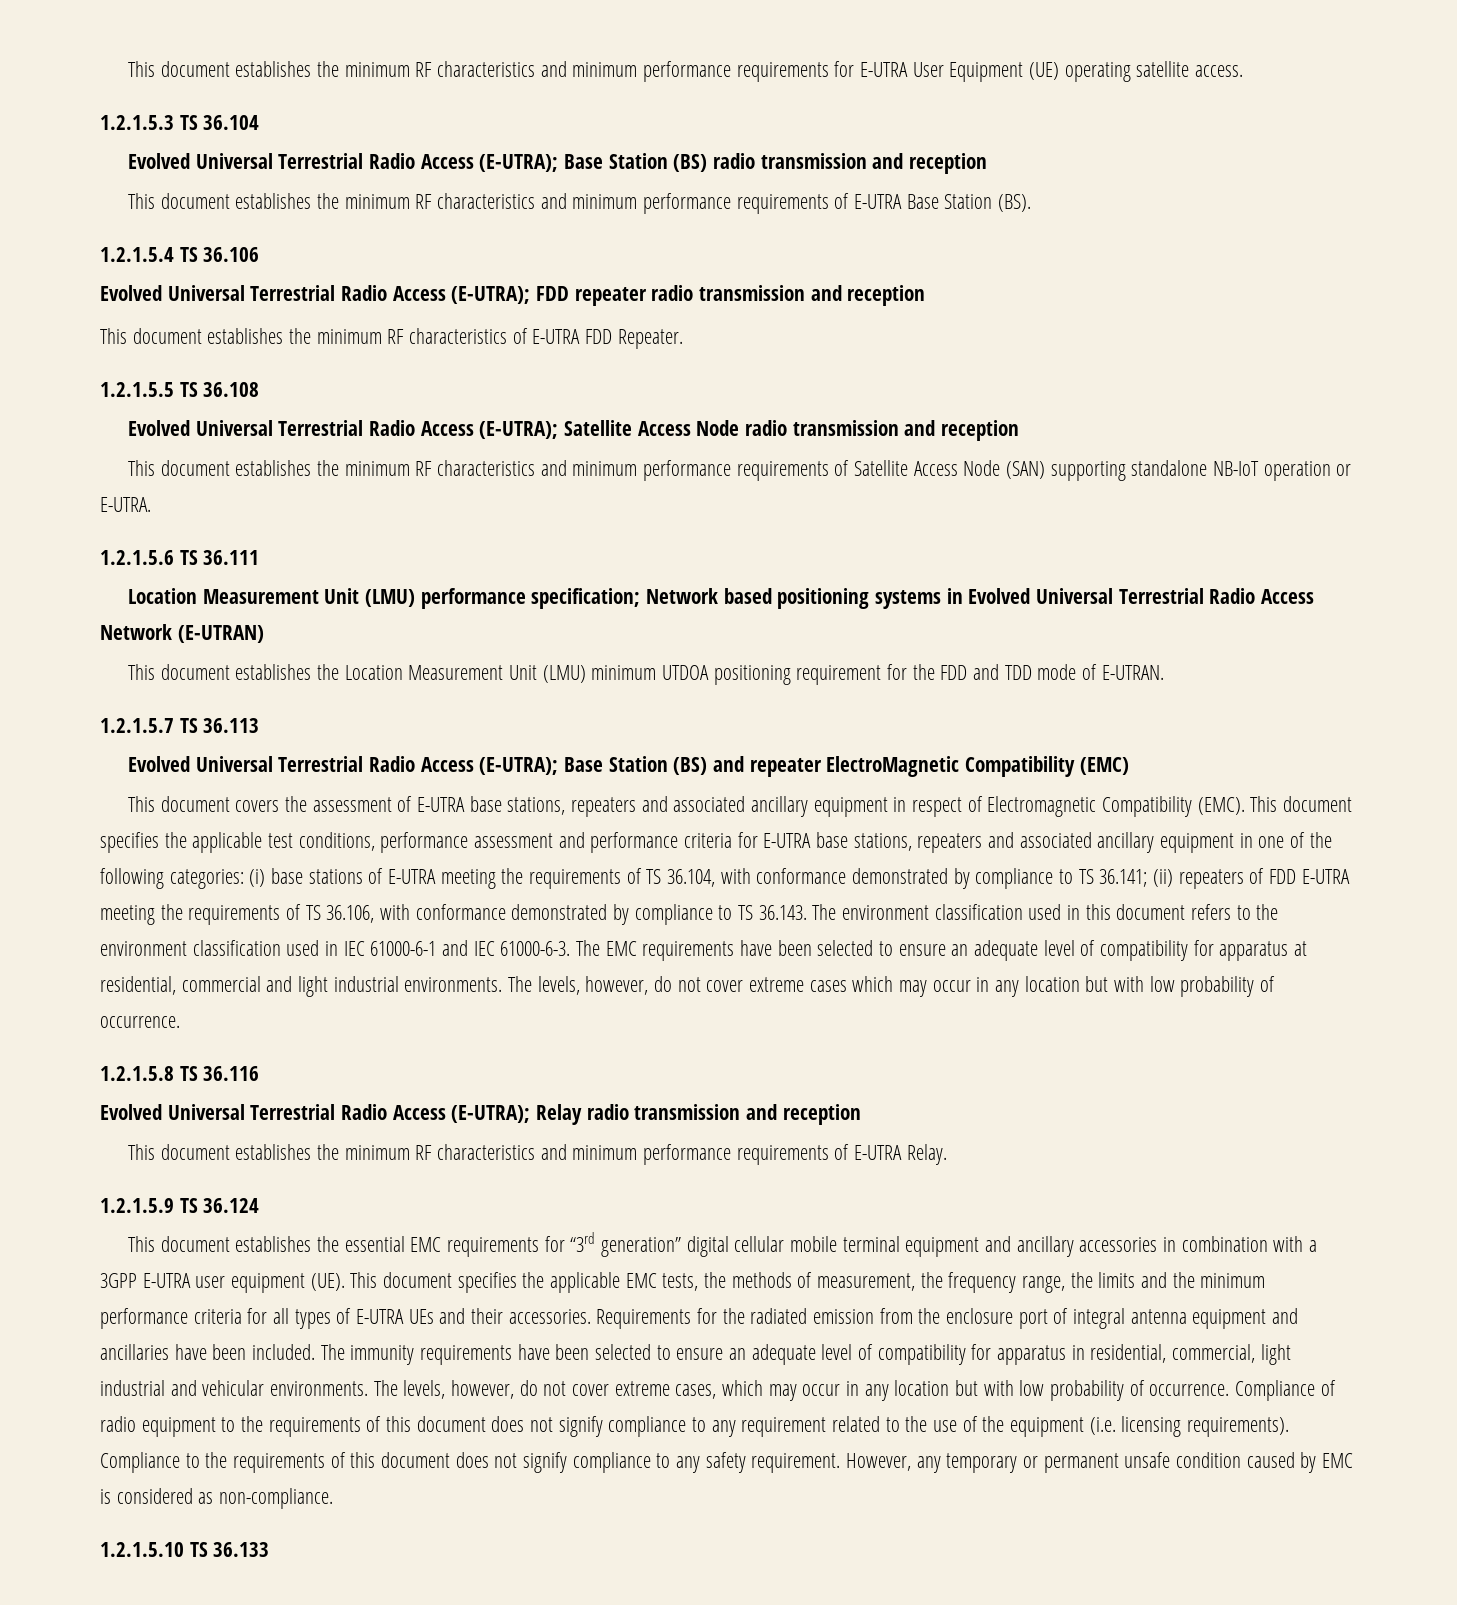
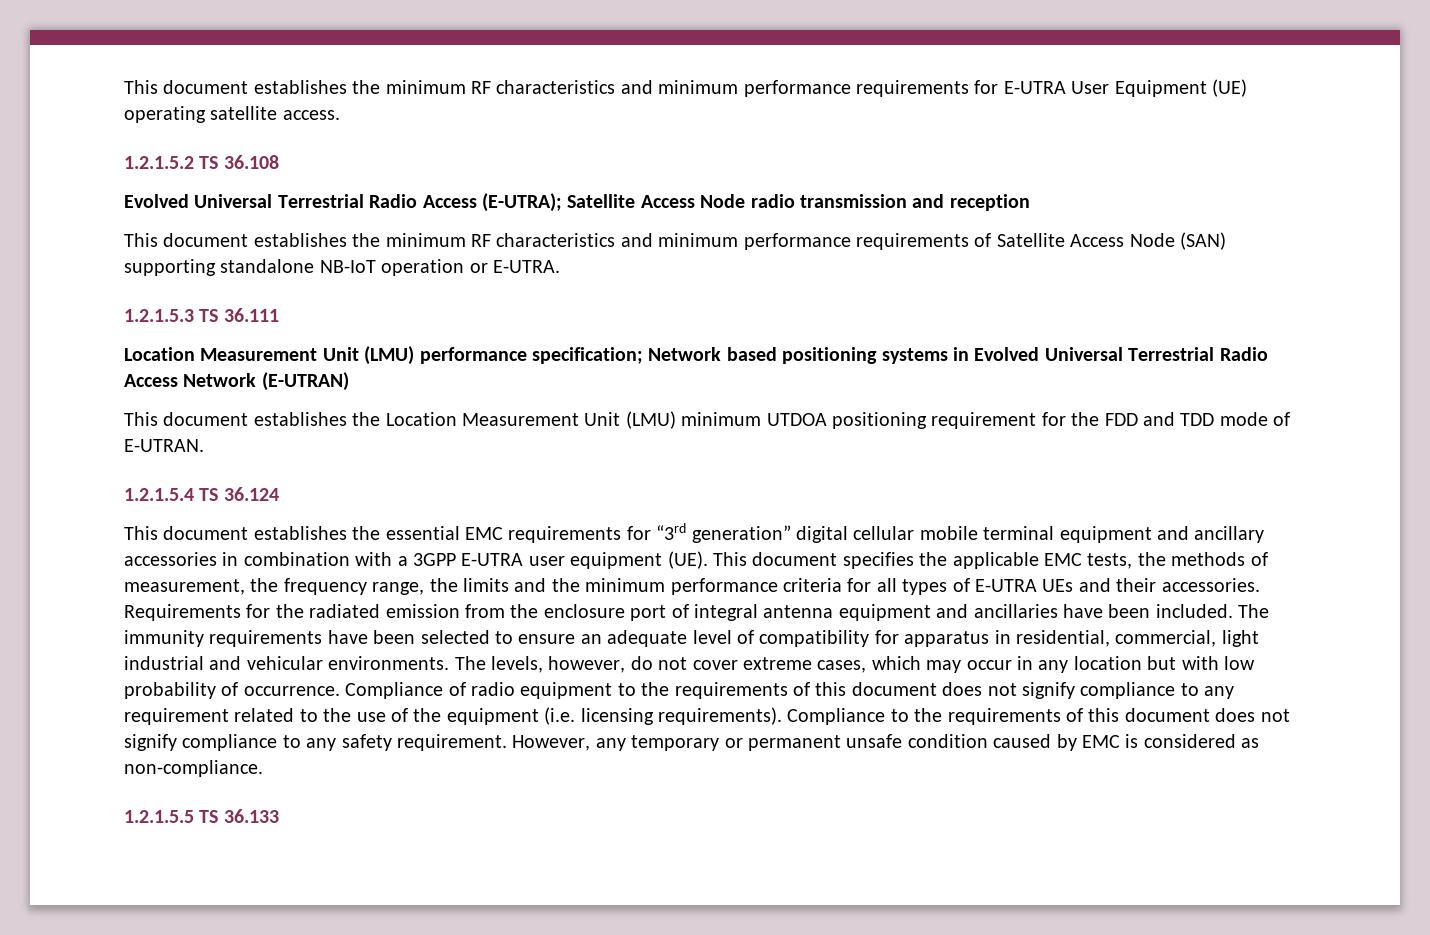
- 1.2.1.5.3 TS 36.104
- Evolved Universal Terrestrial Radio Access (E-UTRA); Base Station (BS) radio transmission and reception
- This document establishes the minimum RF characteristics and minimum performance requirements of E-UTRA Base Station (BS).
- 1.2.1.5.4 TS 36.106
- Evolved Universal Terrestrial Radio Access (E-UTRA); FDD repeater radio transmission and reception
- This document establishes the minimum RF characteristics of E-UTRA FDD Repeater.
- 1.2.1.5.5 TS 36.108
+ 1.2.1.5.2 TS 36.108
- 1.2.1.5.6 TS 36.111
+ 1.2.1.5.3 TS 36.111
- 1.2.1.5.7 TS 36.113
- Evolved Universal Terrestrial Radio Access (E-UTRA); Base Station (BS) and repeater ElectroMagnetic Compatibility (EMC)
- This document covers the assessment of E-UTRA base stations, repeaters and associated ancillary equipment in respect of Electromagnetic Compatibility (EMC). This document specifies the applicable test conditions, performance assessment and performance criteria for E-UTRA base stations, repeaters and associated ancillary equipment in one of the following categories: (i) base stations of E-UTRA meeting the requirements of TS 36.104, with conformance demonstrated by compliance to TS 36.141; (ii) repeaters of FDD E-UTRA meeting the requirements of TS 36.106, with conformance demonstrated by compliance to TS 36.143. The environment classification used in this document refers to the environment classification used in IEC 61000-6-1 and IEC 61000-6-3. The EMC requirements have been selected to ensure an adequate level of compatibility for apparatus at residential, commercial and light industrial environments. The levels, however, do not cover extreme cases which may occur in any location but with low probability of occurrence.
- 1.2.1.5.8 TS 36.116
- Evolved Universal Terrestrial Radio Access (E-UTRA); Relay radio transmission and reception
- This document establishes the minimum RF characteristics and minimum performance requirements of E-UTRA Relay.
- 1.2.1.5.9 TS 36.124
+ 1.2.1.5.4 TS 36.124
- 1.2.1.5.10 TS 36.133
+ 1.2.1.5.5 TS 36.133

